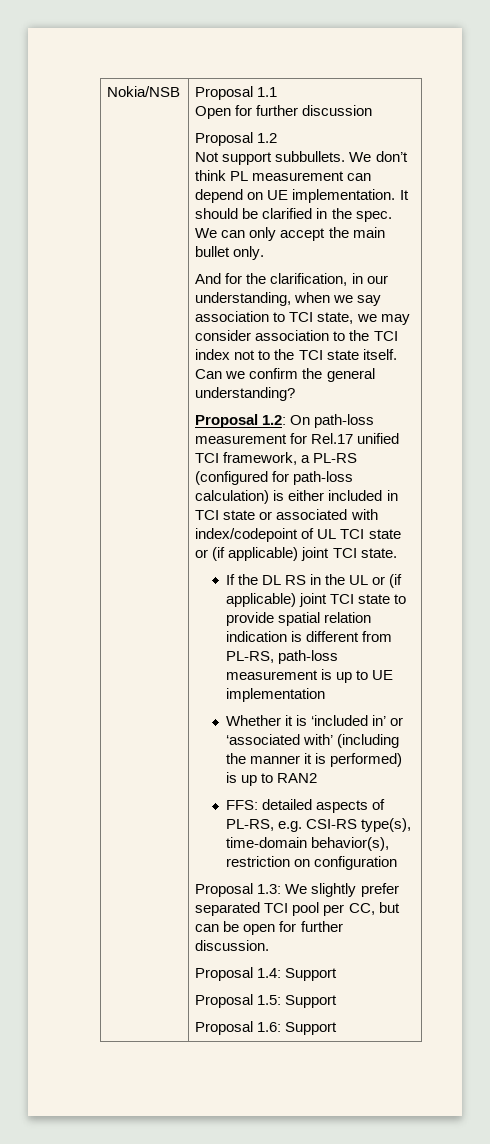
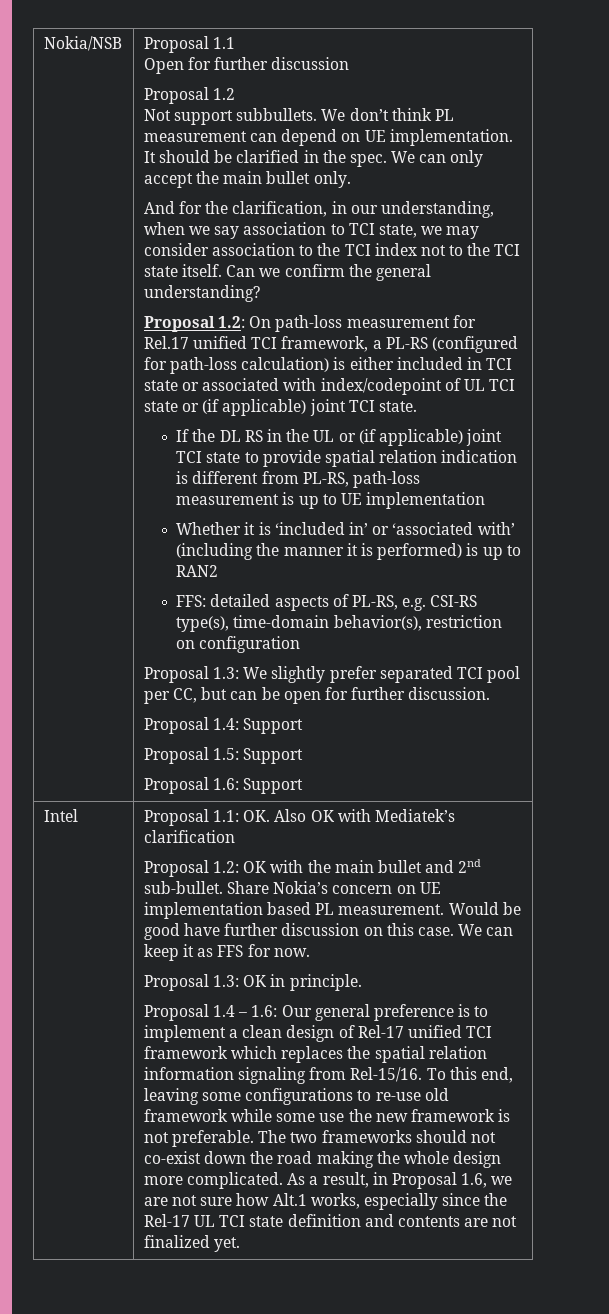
+ Intel | Proposal 1.1: OK. Also OK with Mediatek’s clarification
+ Proposal 1.2: OK with the main bullet and 2nd sub-bullet. Share Nokia’s concern on UE implementation based PL measurement. Would be good have further discussion on this case. We can keep it as FFS for now.
+ Proposal 1.3: OK in principle.
+ Proposal 1.4 – 1.6: Our general preference is to implement a clean design of Rel-17 unified TCI framework which replaces the spatial relation information signaling from Rel-15/16. To this end, leaving some configurations to re-use old framework while some use the new framework is not preferable. The two frameworks should not co-exist down the road making the whole design more complicated. As a result, in Proposal 1.6, we are not sure how Alt.1 works, especially since the Rel-17 UL TCI state definition and contents are not finalized yet.

